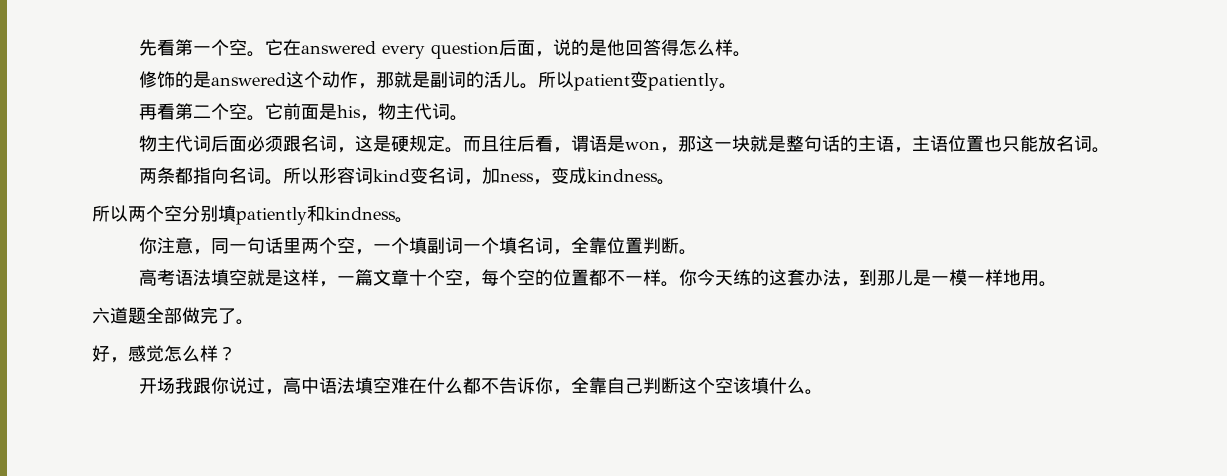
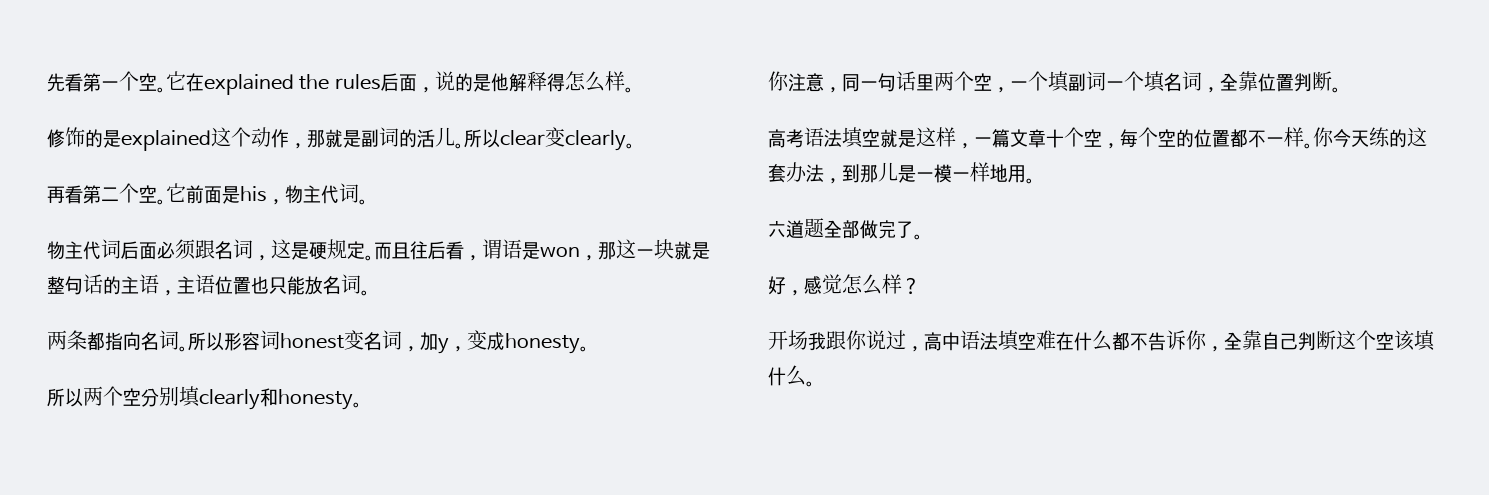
- 它在answered every question后面，说的是他回答得怎么样。
+ 它在explained the rules后面，说的是他解释得怎么样。
- 修饰的是answered这个动作，那就是副词的活儿。
+ 修饰的是explained这个动作，那就是副词的活儿。
- 所以patient变patiently。
+ 所以clear变clearly。
- 所以形容词kind变名词，加ness，变成kindness。
+ 所以形容词honest变名词，加y，变成honesty。
- 所以两个空分别填patiently和kindness。
+ 所以两个空分别填clearly和honesty。

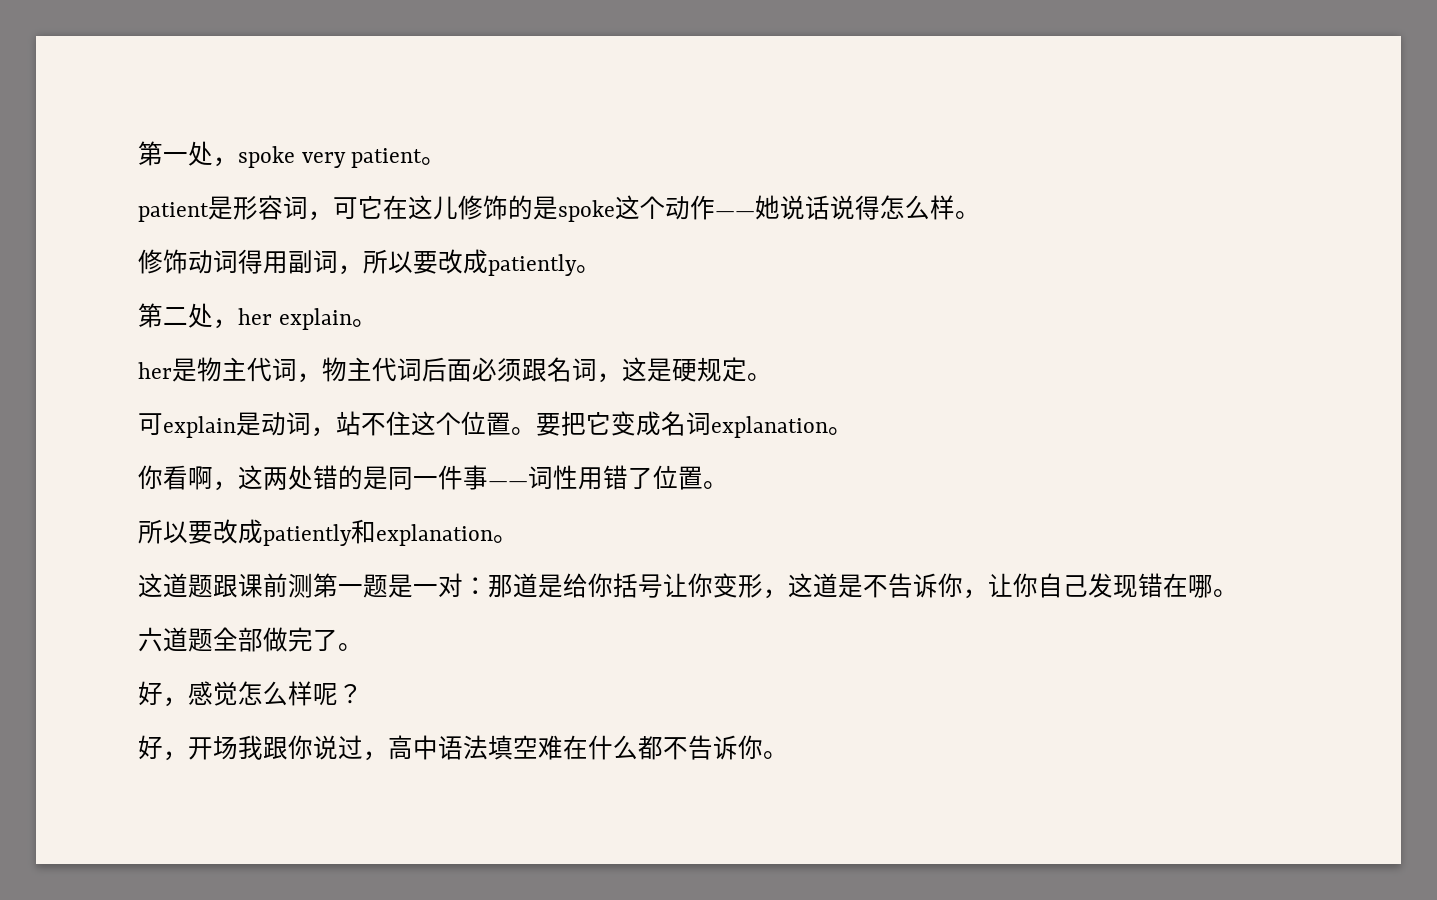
- 先看第一个空。它在explained the rules后面，说的是他解释得怎么样。
- 修饰的是explained这个动作，那就是副词的活儿。所以clear变clearly。
- 再看第二个空。它前面是his，物主代词。
- 物主代词后面必须跟名词，这是硬规定。而且往后看，谓语是won，那这一块就是整句话的主语，主语位置也只能放名词。
- 两条都指向名词。所以形容词honest变名词，加y，变成honesty。
- 所以两个空分别填clearly和honesty。
- 你注意，同一句话里两个空，一个填副词一个填名词，全靠位置判断。
- 高考语法填空就是这样，一篇文章十个空，每个空的位置都不一样。你今天练的这套办法，到那儿是一模一样地用。
+ 第一处，spoke very patient。
+ patient是形容词，可它在这儿修饰的是spoke这个动作——她说话说得怎么样。
+ 修饰动词得用副词，所以要改成patiently。
+ 第二处，her explain。
+ her是物主代词，物主代词后面必须跟名词，这是硬规定。
+ 可explain是动词，站不住这个位置。要把它变成名词explanation。
+ 你看啊，这两处错的是同一件事——词性用错了位置。
+ 所以要改成patiently和explanation。
+ 这道题跟课前测第一题是一对：那道是给你括号让你变形，这道是不告诉你，让你自己发现错在哪。
- 好，感觉怎么样？
+ 好，感觉怎么样呢？
- 开场我跟你说过，高中语法填空难在什么都不告诉你，全靠自己判断这个空该填什么。
+ 好，开场我跟你说过，高中语法填空难在什么都不告诉你。

